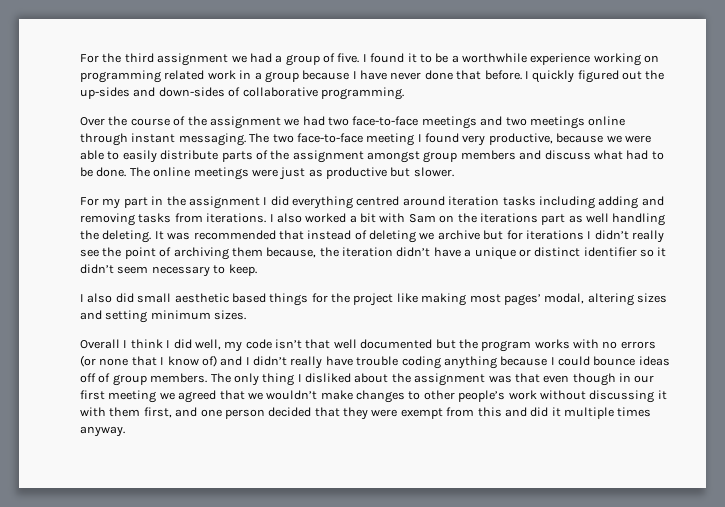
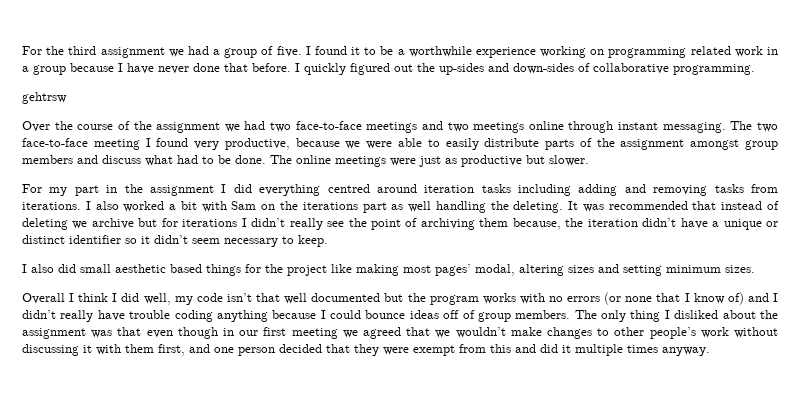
+ gehtrsw

